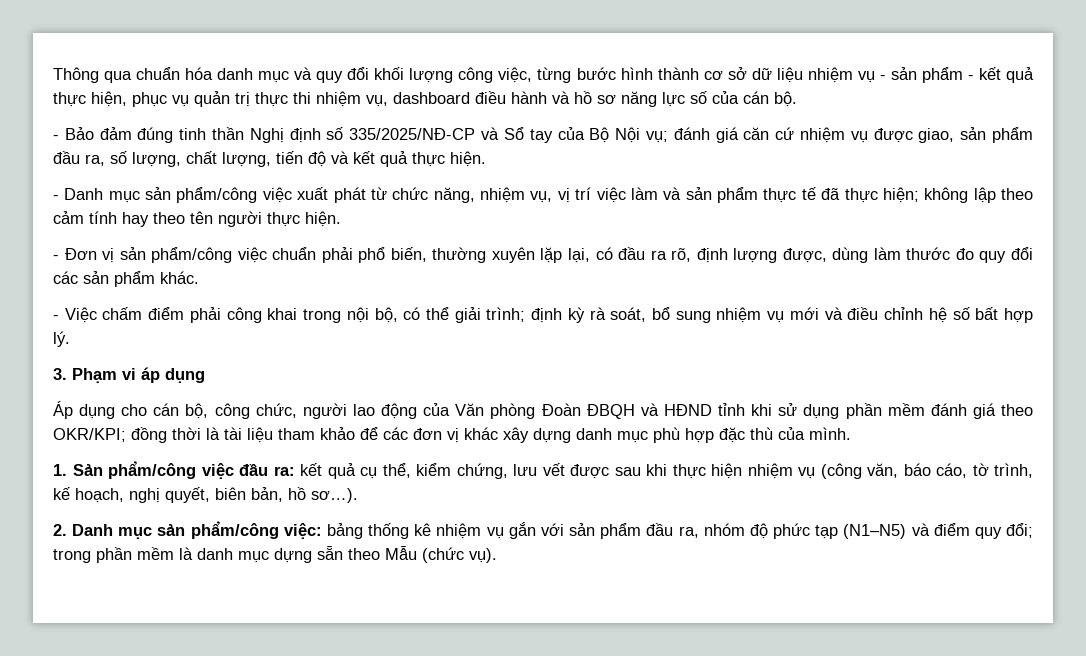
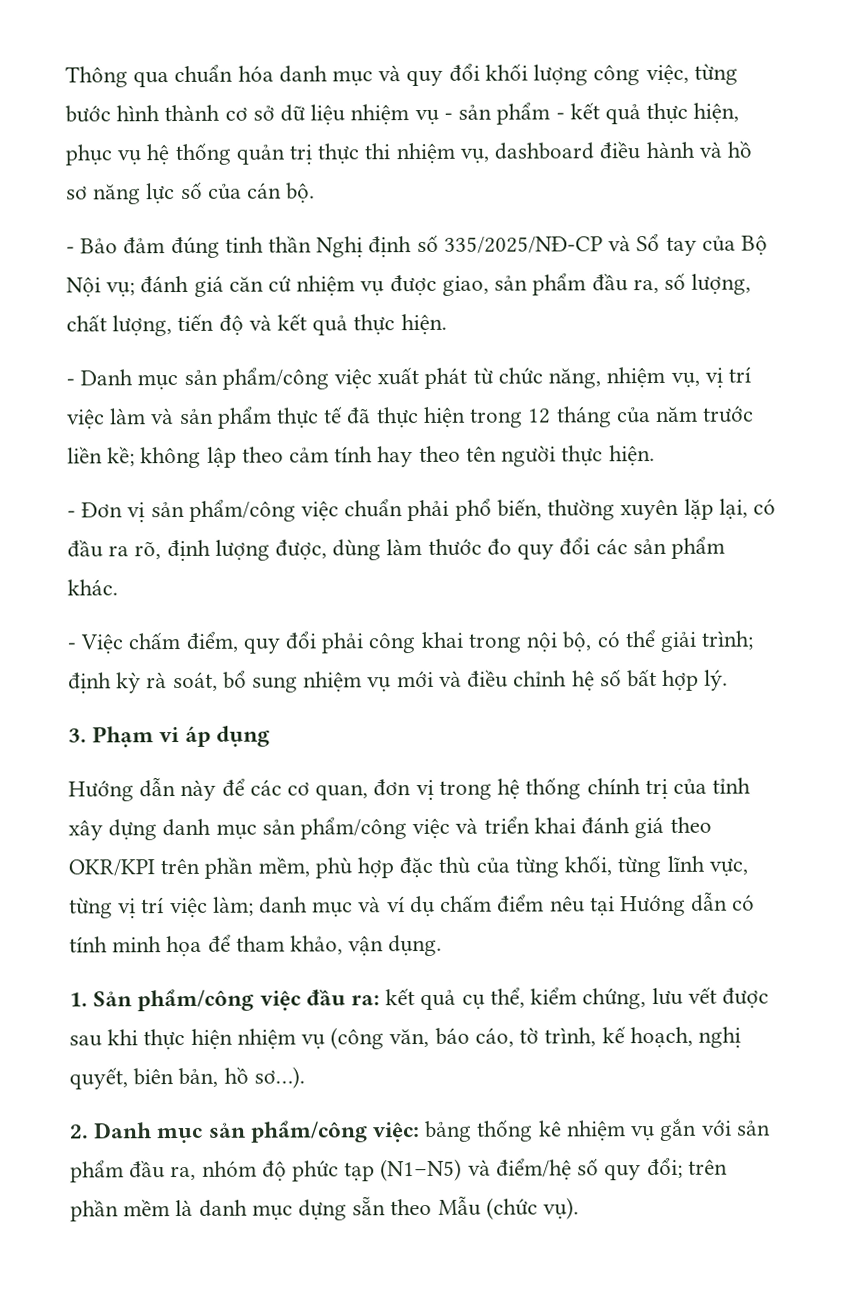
- Thông qua chuẩn hóa danh mục và quy đổi khối lượng công việc, từng bước hình thành cơ sở dữ liệu nhiệm vụ - sản phẩm - kết quả thực hiện, phục vụ quản trị thực thi nhiệm vụ, dashboard điều hành và hồ sơ năng lực số của cán bộ.
+ Thông qua chuẩn hóa danh mục và quy đổi khối lượng công việc, từng bước hình thành cơ sở dữ liệu nhiệm vụ - sản phẩm - kết quả thực hiện, phục vụ hệ thống quản trị thực thi nhiệm vụ, dashboard điều hành và hồ sơ năng lực số của cán bộ.
- - Danh mục sản phẩm/công việc xuất phát từ chức năng, nhiệm vụ, vị trí việc làm và sản phẩm thực tế đã thực hiện; không lập theo cảm tính hay theo tên người thực hiện.
+ - Danh mục sản phẩm/công việc xuất phát từ chức năng, nhiệm vụ, vị trí việc làm và sản phẩm thực tế đã thực hiện trong 12 tháng của năm trước liền kề; không lập theo cảm tính hay theo tên người thực hiện.
- - Việc chấm điểm phải công khai trong nội bộ, có thể giải trình; định kỳ rà soát, bổ sung nhiệm vụ mới và điều chỉnh hệ số bất hợp lý.
+ - Việc chấm điểm, quy đổi phải công khai trong nội bộ, có thể giải trình; định kỳ rà soát, bổ sung nhiệm vụ mới và điều chỉnh hệ số bất hợp lý.
- Áp dụng cho cán bộ, công chức, người lao động của Văn phòng Đoàn ĐBQH và HĐND tỉnh khi sử dụng phần mềm đánh giá theo OKR/KPI; đồng thời là tài liệu tham khảo để các đơn vị khác xây dựng danh mục phù hợp đặc thù của mình.
+ Hướng dẫn này để các cơ quan, đơn vị trong hệ thống chính trị của tỉnh xây dựng danh mục sản phẩm/công việc và triển khai đánh giá theo OKR/KPI trên phần mềm, phù hợp đặc thù của từng khối, từng lĩnh vực, từng vị trí việc làm; danh mục và ví dụ chấm điểm nêu tại Hướng dẫn có tính minh họa để tham khảo, vận dụng.
- 2. Danh mục sản phẩm/công việc: bảng thống kê nhiệm vụ gắn với sản phẩm đầu ra, nhóm độ phức tạp (N1–N5) và điểm quy đổi; trong phần mềm là danh mục dựng sẵn theo Mẫu (chức vụ).
+ 2. Danh mục sản phẩm/công việc: bảng thống kê nhiệm vụ gắn với sản phẩm đầu ra, nhóm độ phức tạp (N1–N5) và điểm/hệ số quy đổi; trên phần mềm là danh mục dựng sẵn theo Mẫu (chức vụ).

